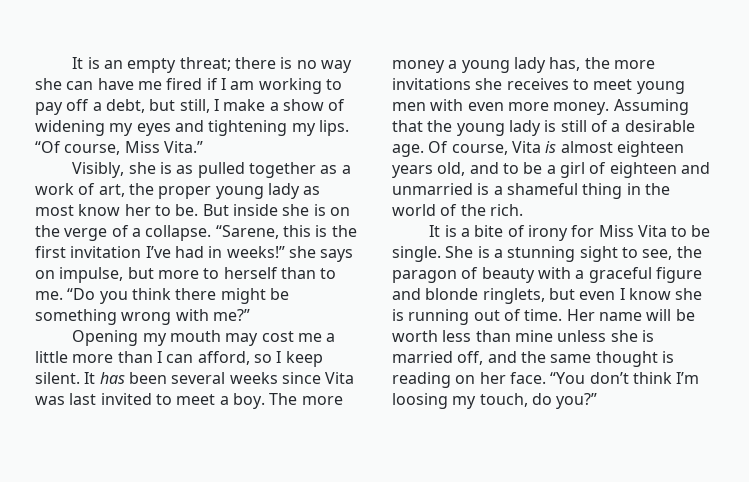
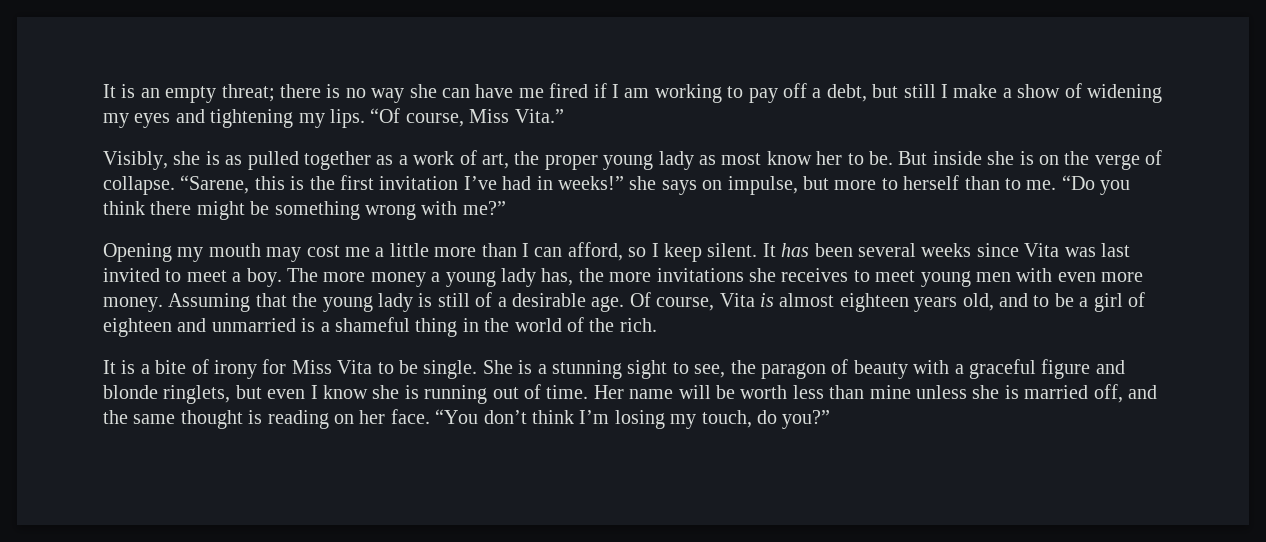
- It is an empty threat; there is no way she can have me fired if I am working to pay off a debt, but still, I make a show of widening my eyes and tightening my lips.
+ It is an empty threat; there is no way she can have me fired if I am working to pay off a debt, but still I make a show of widening my eyes and tightening my lips.
- But inside she is on the verge of a collapse.
+ But inside she is on the verge of collapse.
- “You don’t think I’m loosing my touch, do you?”
+ “You don’t think I’m losing my touch, do you?”

